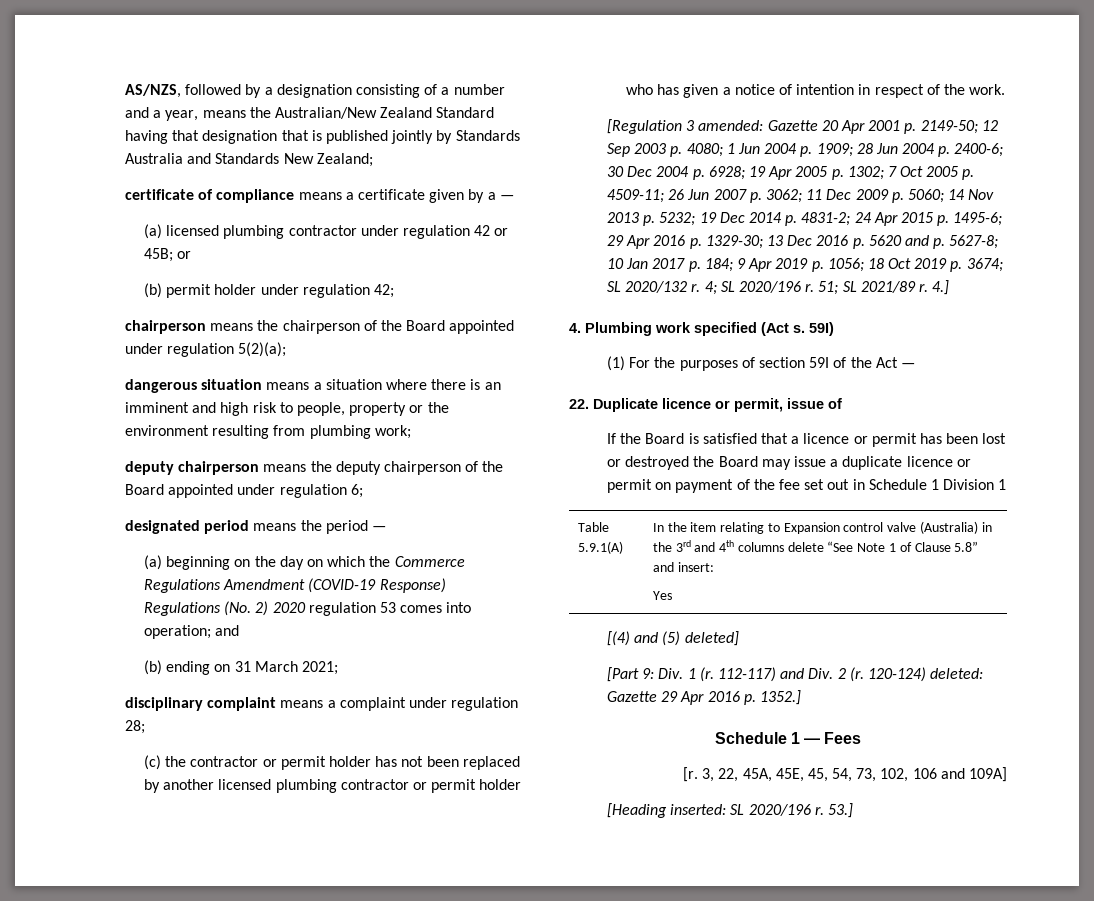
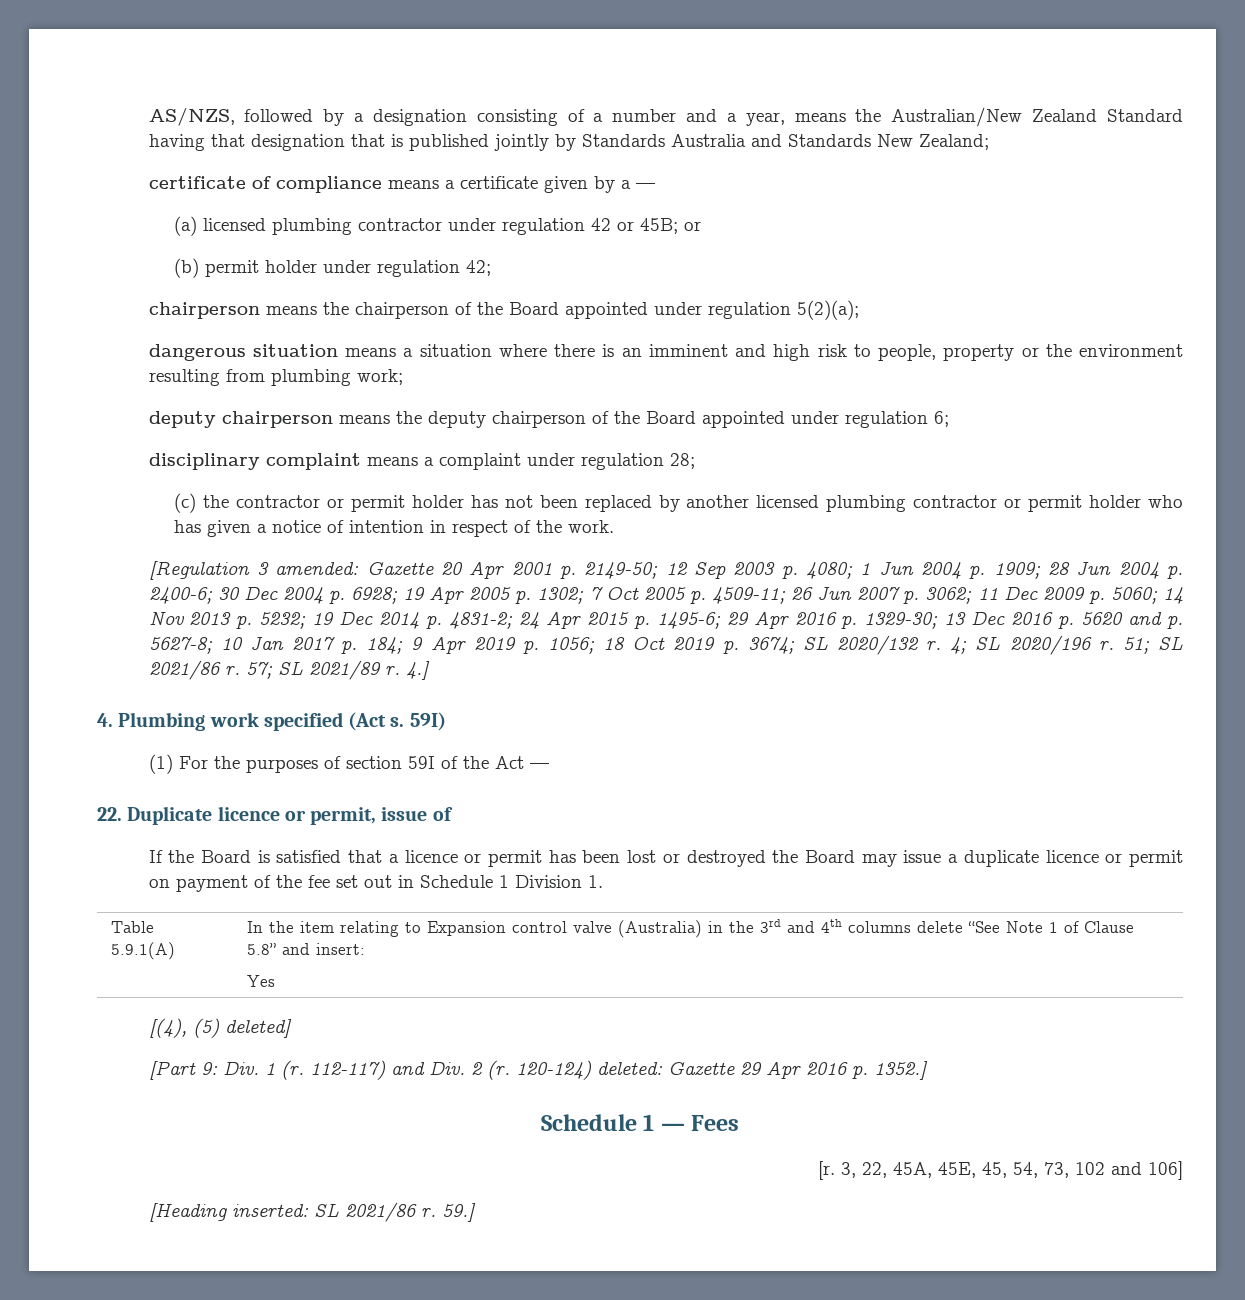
- designated period means the period —
- (a) beginning on the day on which the Commerce Regulations Amendment (COVID-19 Response) Regulations (No. 2) 2020 regulation 53 comes into operation; and
- (b) ending on 31 March 2021;
- 51; SL 2021/89 r.
+ 51; SL 2021/86 r. 57; SL 2021/89 r.
- If the Board is satisfied that a licence or permit has been lost or destroyed the Board may issue a duplicate licence or permit on payment of the fee set out in Schedule 1 Division 1
+ If the Board is satisfied that a licence or permit has been lost or destroyed the Board may issue a duplicate licence or permit on payment of the fee set out in Schedule 1 Division 1.
- [(4) and (5) deleted]
+ [(4), (5) deleted]
- 3, 22, 45A, 45E, 45, 54, 73, 102, 106 and 109A]
+ 3, 22, 45A, 45E, 45, 54, 73, 102 and 106]
- [Heading inserted: SL 2020/196 r. 53.]
+ [Heading inserted: SL 2021/86 r. 59.]

